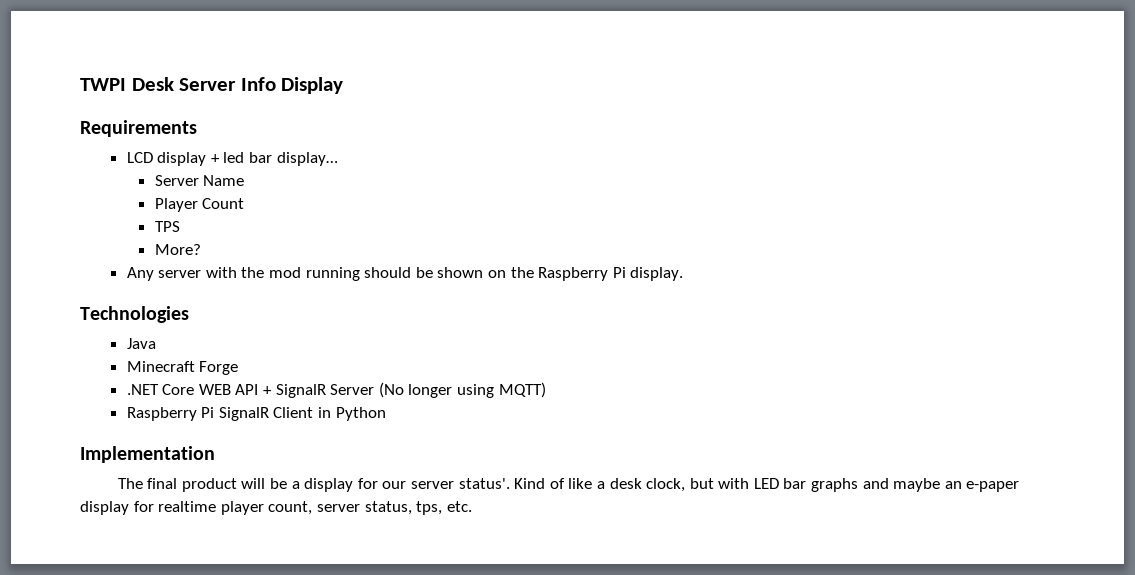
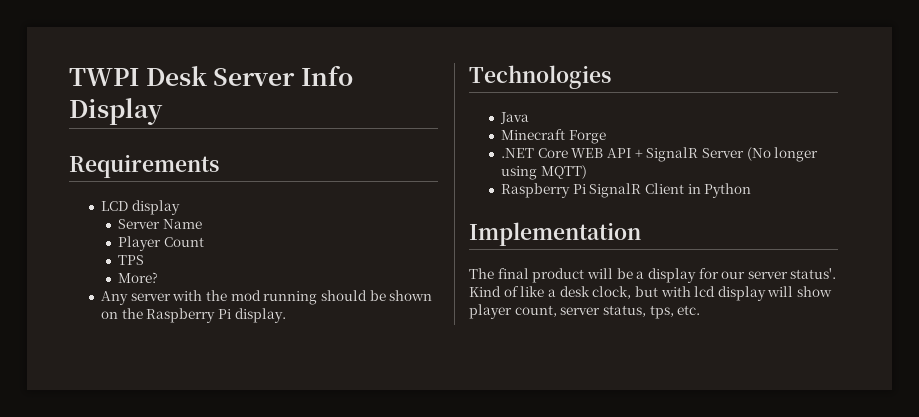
- LCD display + led bar display…
+ LCD display
- Kind of like a desk clock, but with LED bar graphs and maybe an e-paper display for realtime player count, server status, tps, etc.
+ Kind of like a desk clock, but with lcd display will show player count, server status, tps, etc.

